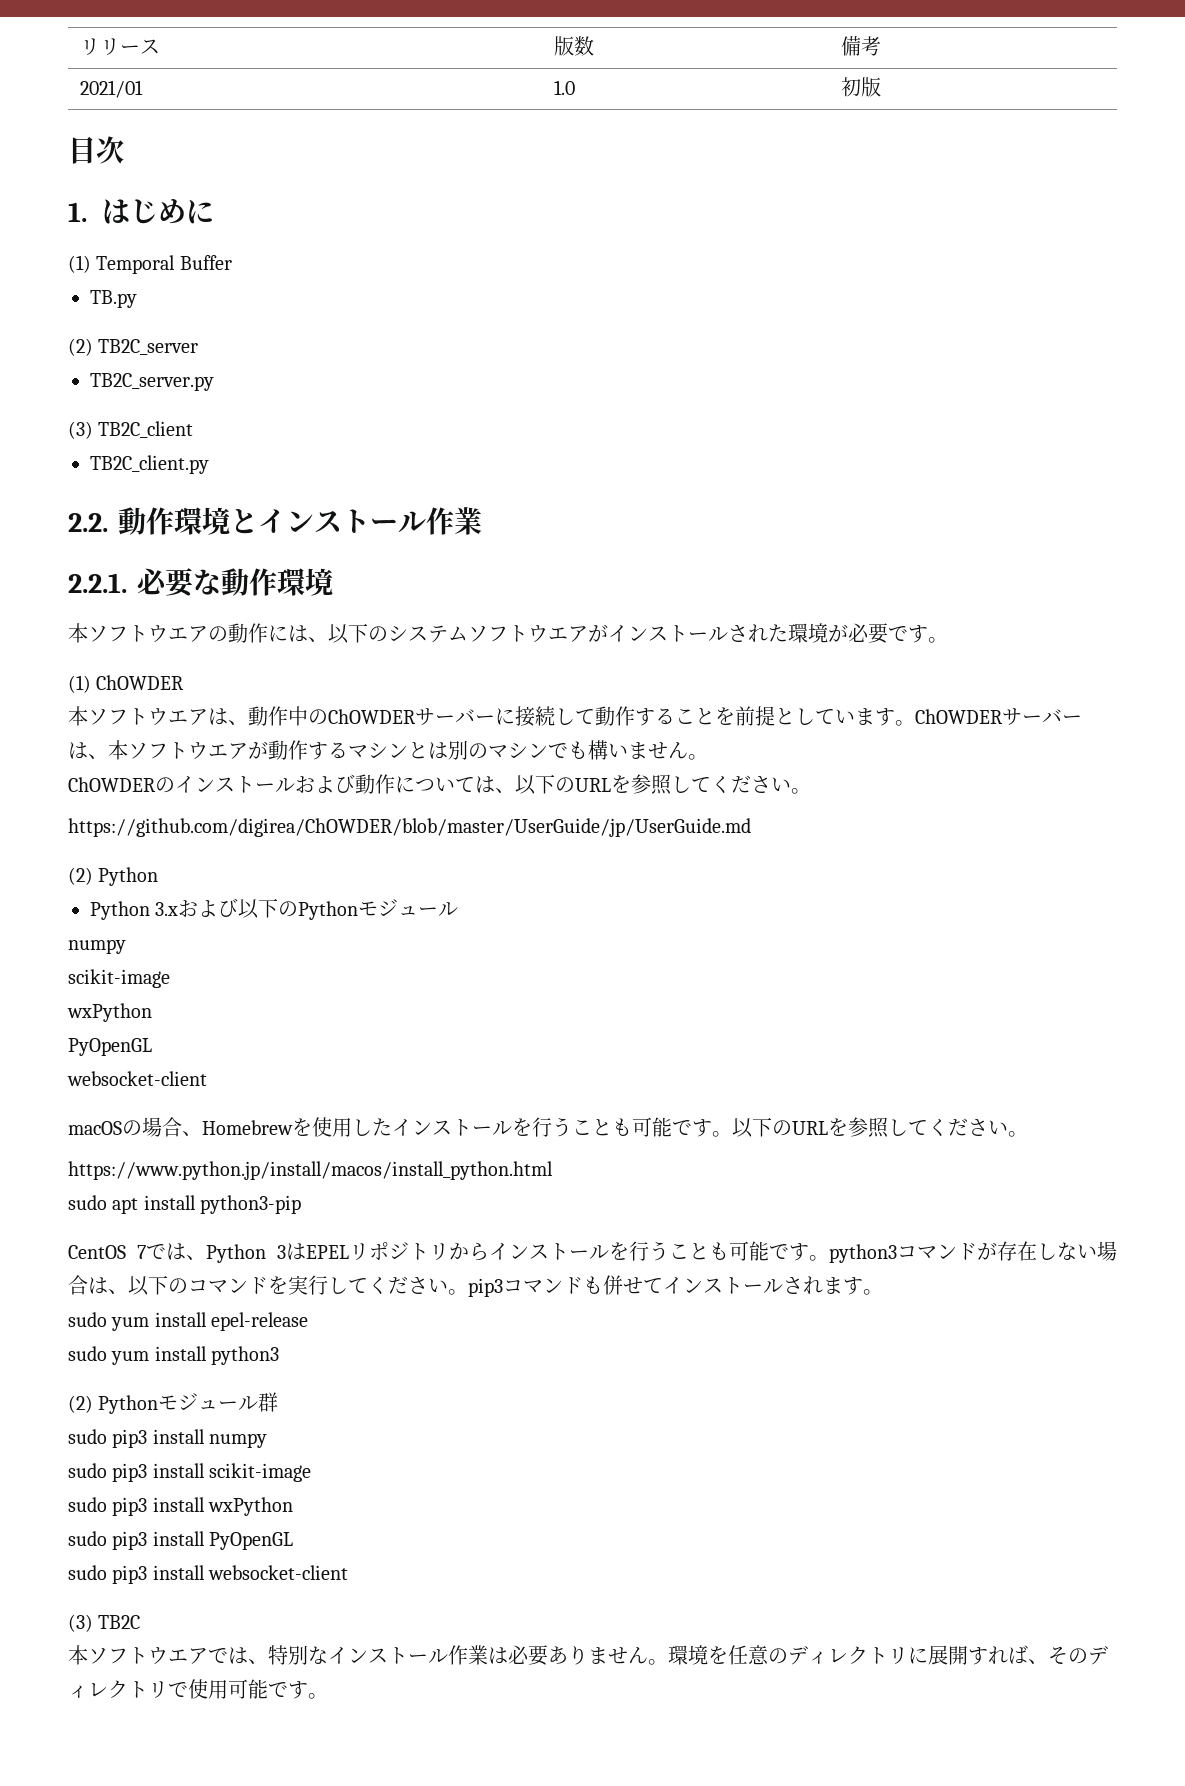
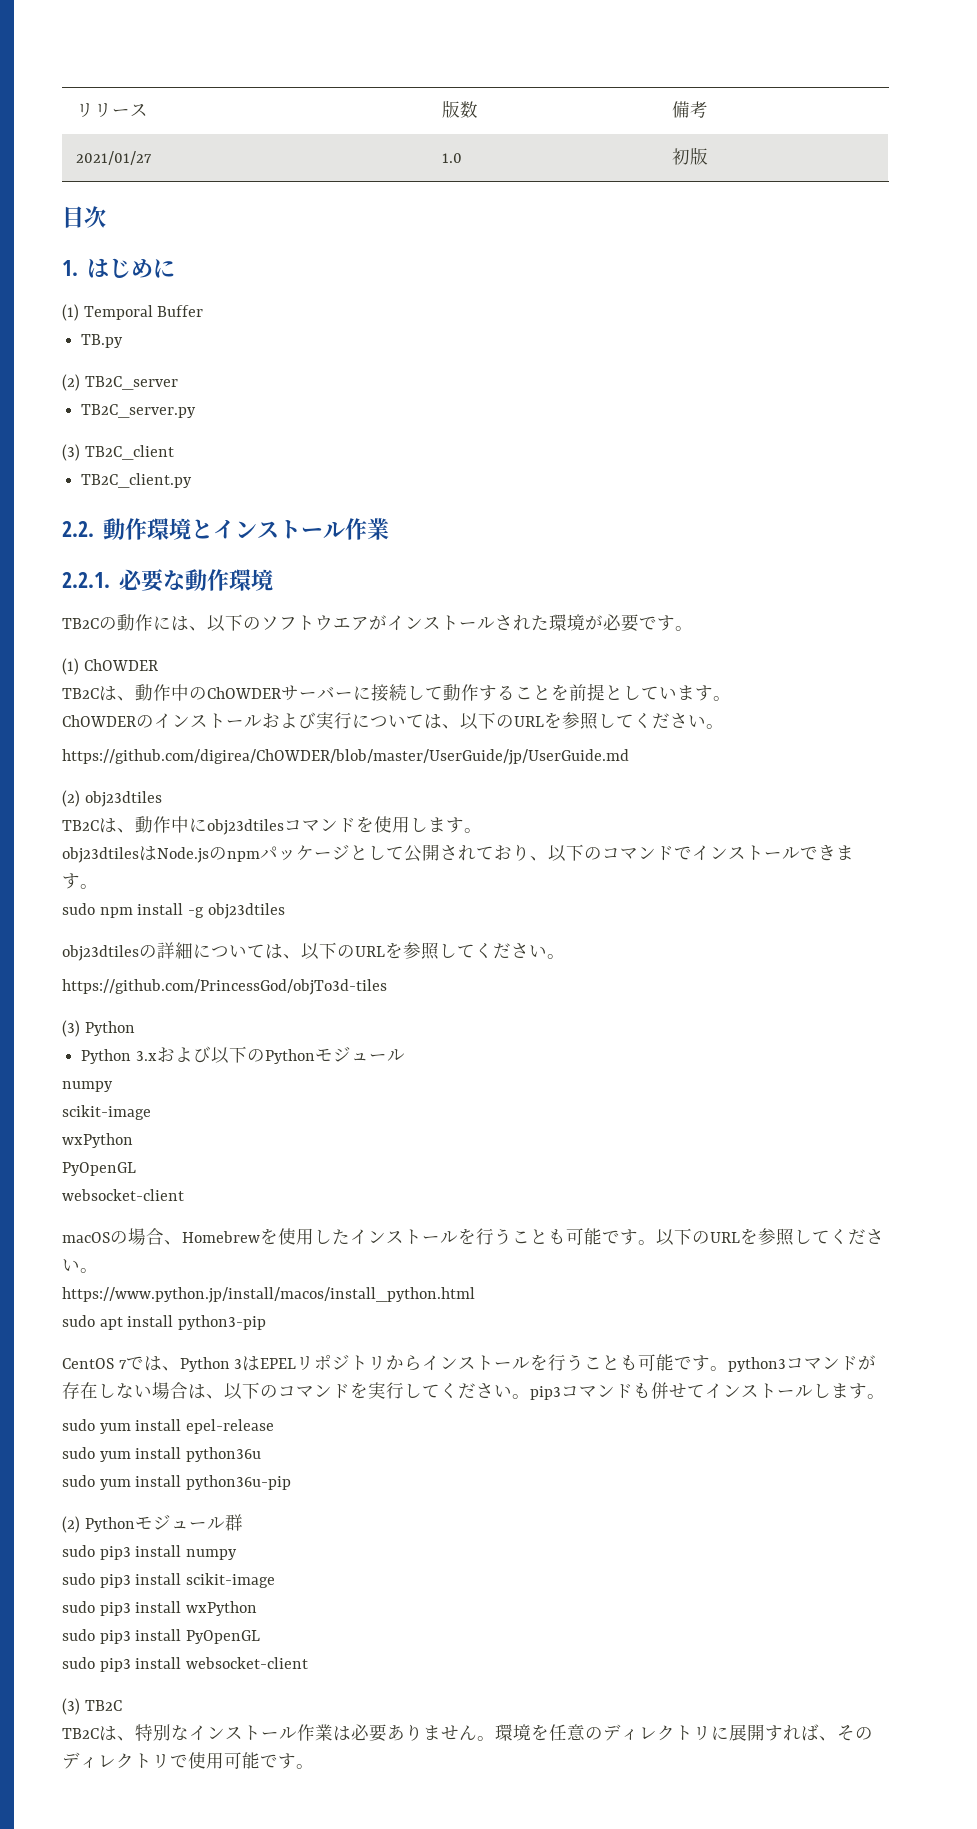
- 2021/01 | 1.0 | 初版
+ 2021/01/27 | 1.0 | 初版
- 本ソフトウエアの動作には、以下のシステムソフトウエアがインストールされた環境が必要です。
+ TB2Cの動作には、以下のソフトウエアがインストールされた環境が必要です。
- 本ソフトウエアは、動作中のChOWDERサーバーに接続して動作することを前提としています。ChOWDERサーバーは、本ソフトウエアが動作するマシンとは別のマシンでも構いません。
+ TB2Cは、動作中のChOWDERサーバーに接続して動作することを前提としています。
- ChOWDERのインストールおよび動作については、以下のURLを参照してください。
+ ChOWDERのインストールおよび実行については、以下のURLを参照してください。
  https://github.com/digirea/ChOWDER/blob/master/UserGuide/jp/UserGuide.md
- (2) Python
+ (2) obj23dtiles
+ TB2Cは、動作中にobj23dtilesコマンドを使用します。
+ obj23dtilesはNode.jsのnpmパッケージとして公開されており、以下のコマンドでインストールできます。
+ sudo npm install -g obj23dtiles
+ obj23dtilesの詳細については、以下のURLを参照してください。
+ https://github.com/PrincessGod/objTo3d-tiles
+ (3) Python
- CentOS 7では、Python 3はEPELリポジトリからインストールを行うことも可能です。python3コマンドが存在しない場合は、以下のコマンドを実行してください。pip3コマンドも併せてインストールされます。
+ CentOS 7では、Python 3はEPELリポジトリからインストールを行うことも可能です。python3コマンドが存在しない場合は、以下のコマンドを実行してください。pip3コマンドも併せてインストールします。
- sudo yum install python3
+ sudo yum install python36u
+ sudo yum install python36u-pip
- 本ソフトウエアでは、特別なインストール作業は必要ありません。
+ TB2Cは、特別なインストール作業は必要ありません。

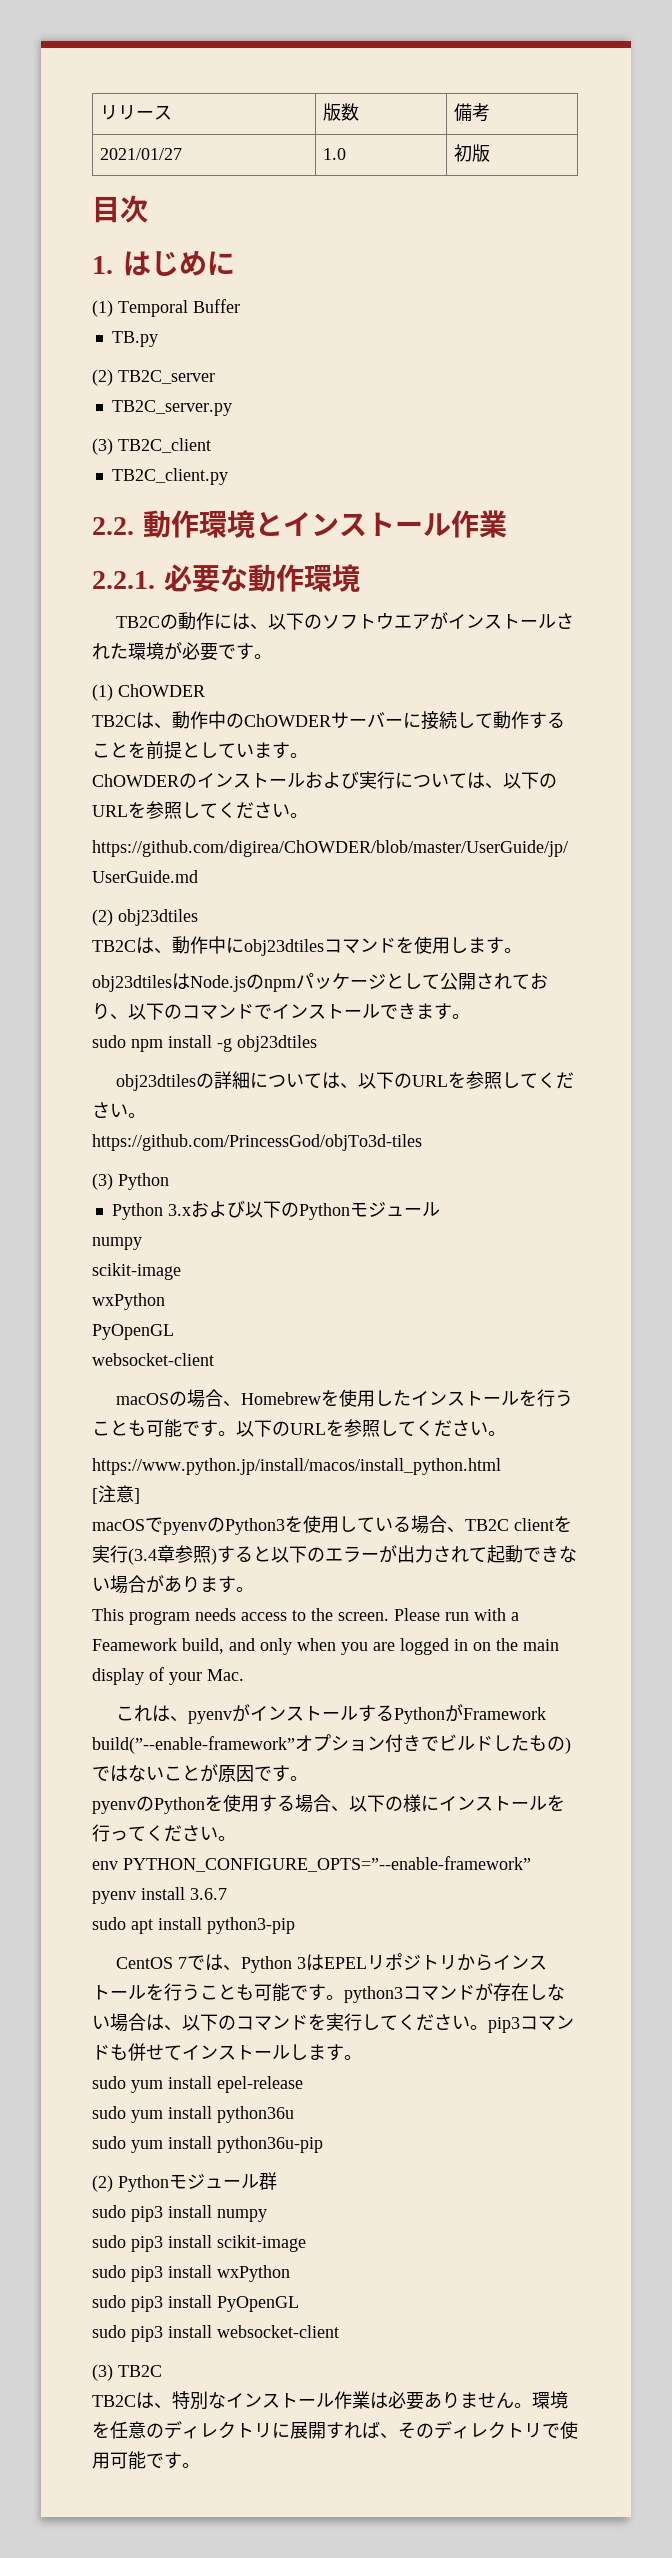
+ [注意]
+ macOSでpyenvのPython3を使用している場合、TB2C clientを実行(3.4章参照)すると以下のエラーが出力されて起動できない場合があります。
+ This program needs access to the screen. Please run with a Feamework build, and only when you are logged in on the main display of your Mac.
+ これは、pyenvがインストールするPythonがFramework build(”--enable-framework”オプション付きでビルドしたもの)ではないことが原因です。
+ pyenvのPythonを使用する場合、以下の様にインストールを行ってください。
+ env PYTHON_CONFIGURE_OPTS=”--enable-framework” pyenv install 3.6.7

